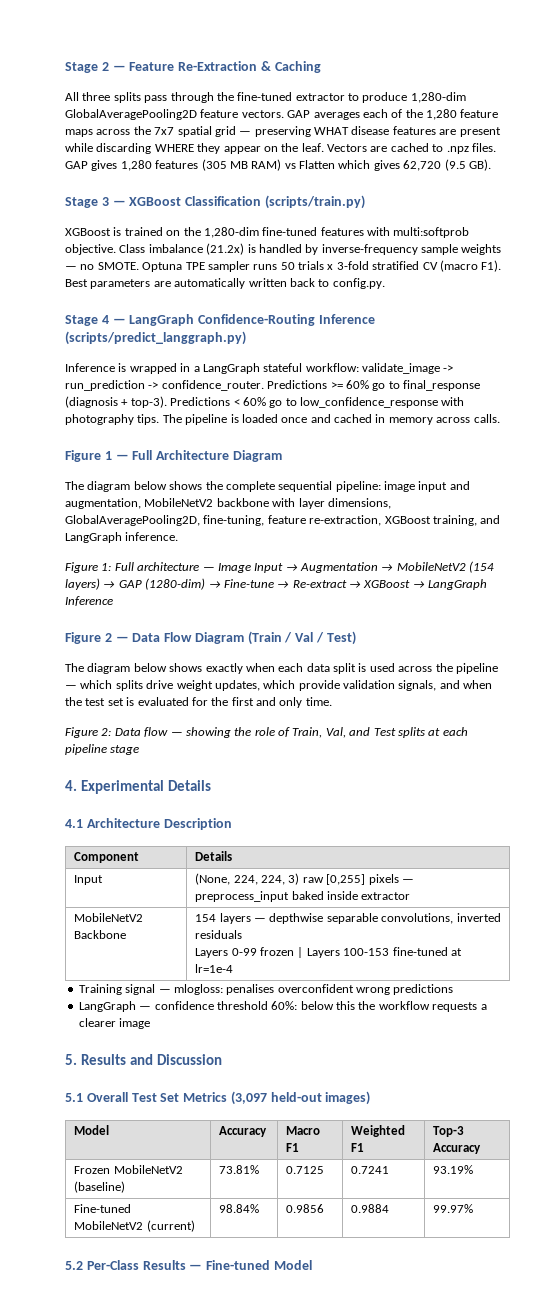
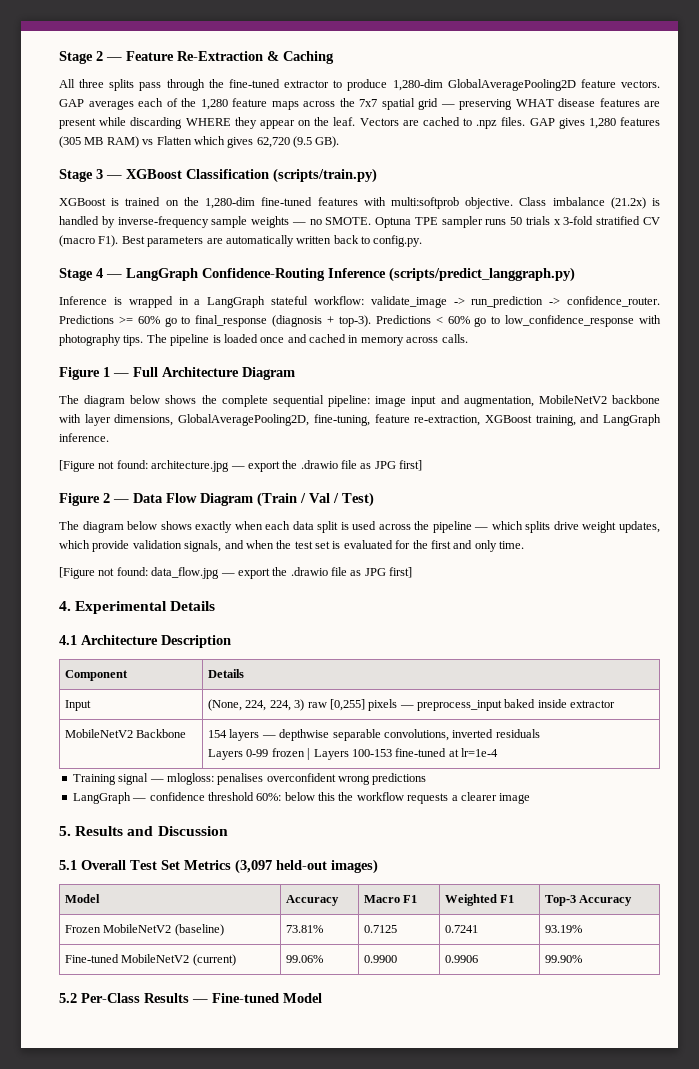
- Figure 1: Full architecture — Image Input → Augmentation → MobileNetV2 (154 layers) → GAP (1280-dim) → Fine-tune → Re-extract → XGBoost → LangGraph Inference
+ [Figure not found: architecture.jpg — export the .drawio file as JPG first]
- Figure 2: Data flow — showing the role of Train, Val, and Test splits at each pipeline stage
+ [Figure not found: data_flow.jpg — export the .drawio file as JPG first]
- Fine-tuned MobileNetV2 (current) | 98.84% | 0.9856 | 0.9884 | 99.97%
+ Fine-tuned MobileNetV2 (current) | 99.06% | 0.9900 | 0.9906 | 99.90%

